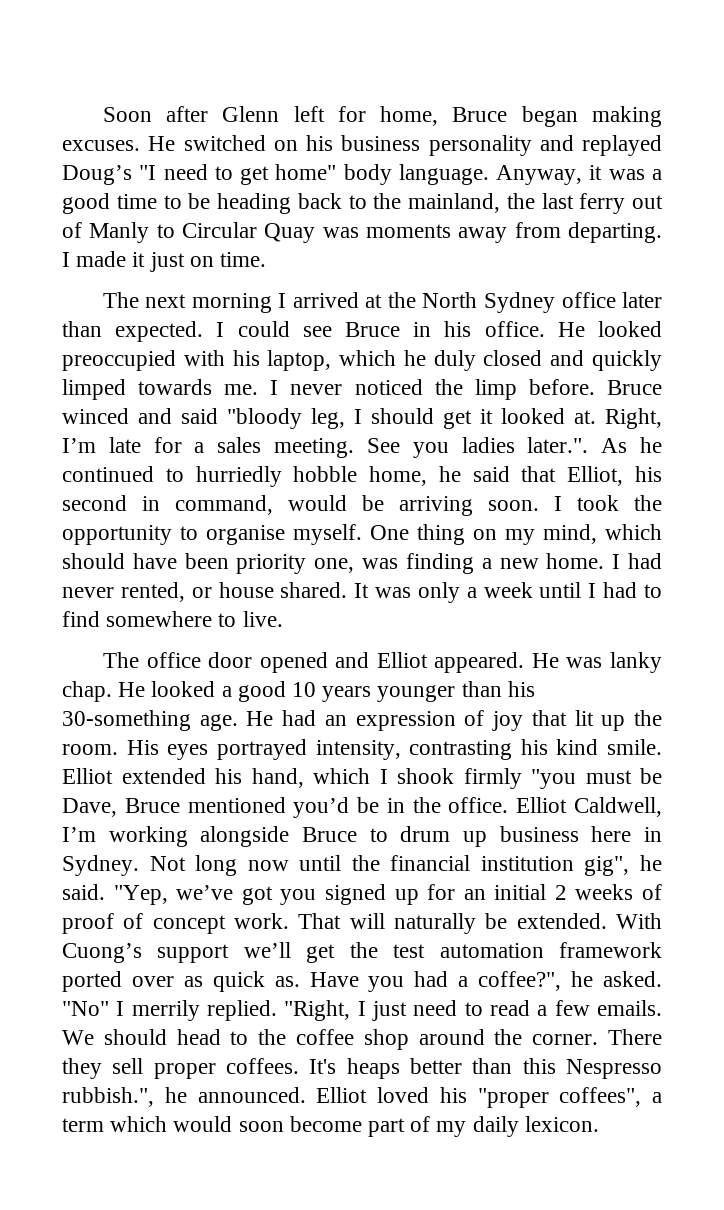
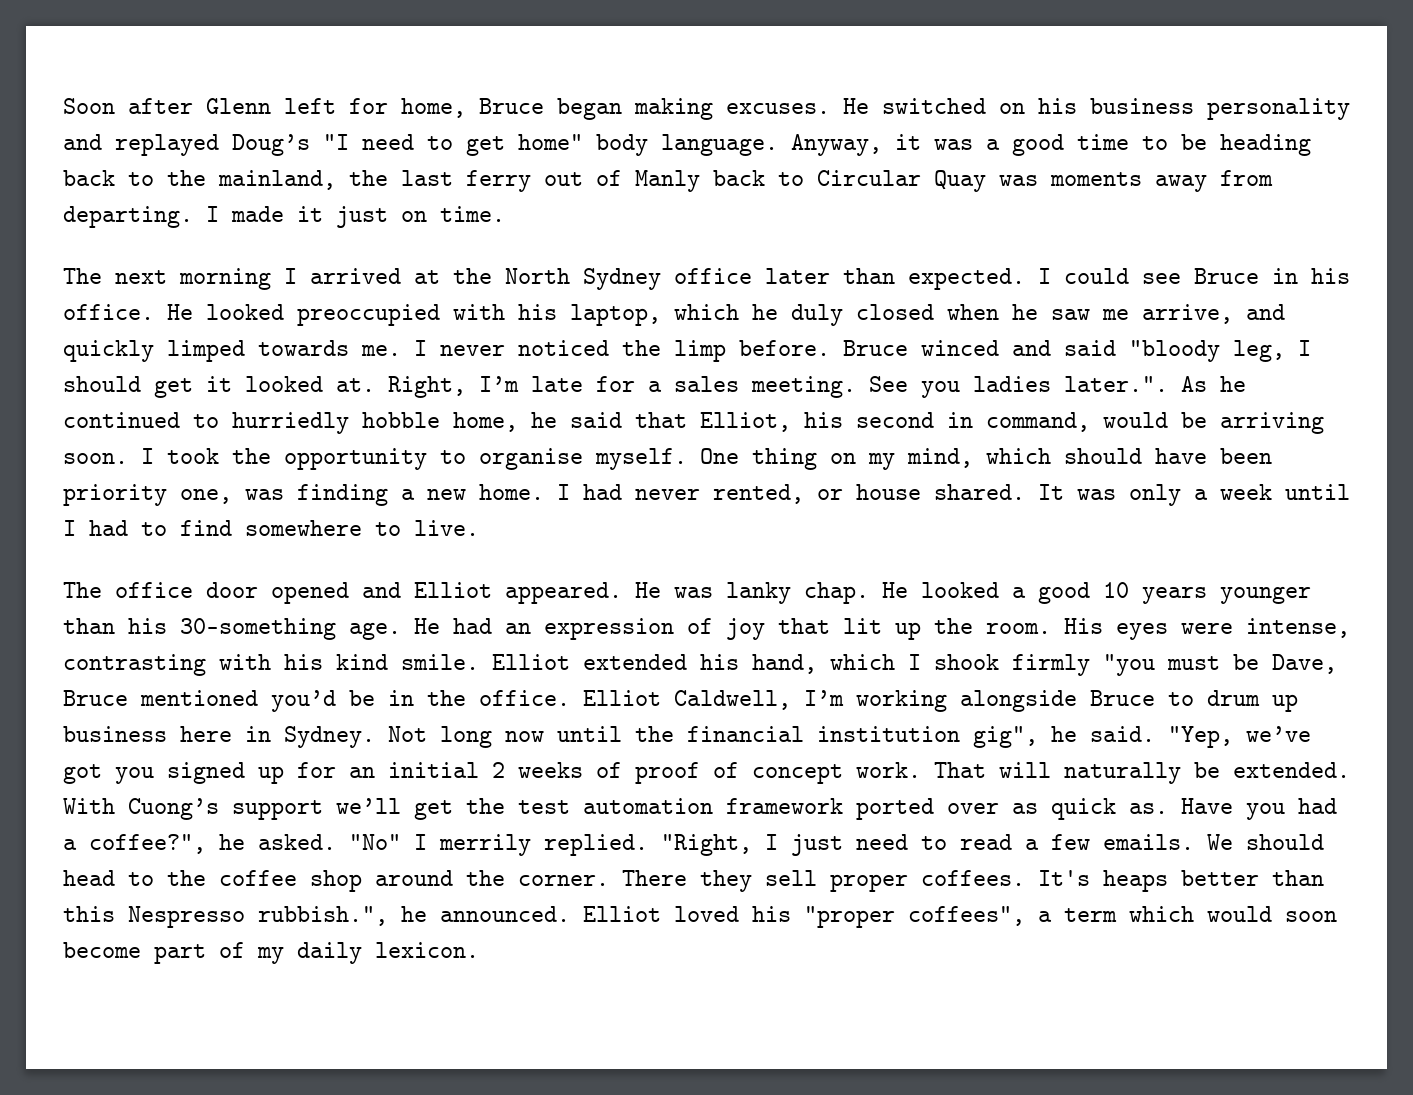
- Anyway, it was a good time to be heading back to the mainland, the last ferry out of Manly to Circular Quay was moments away from departing.
+ Anyway, it was a good time to be heading back to the mainland, the last ferry out of Manly back to Circular Quay was moments away from departing.
- He looked preoccupied with his laptop, which he duly closed and quickly limped towards me.
+ He looked preoccupied with his laptop, which he duly closed when he saw me arrive, and quickly limped towards me.
- His eyes portrayed intensity, contrasting his kind smile.
+ His eyes were intense, contrasting with his kind smile.

